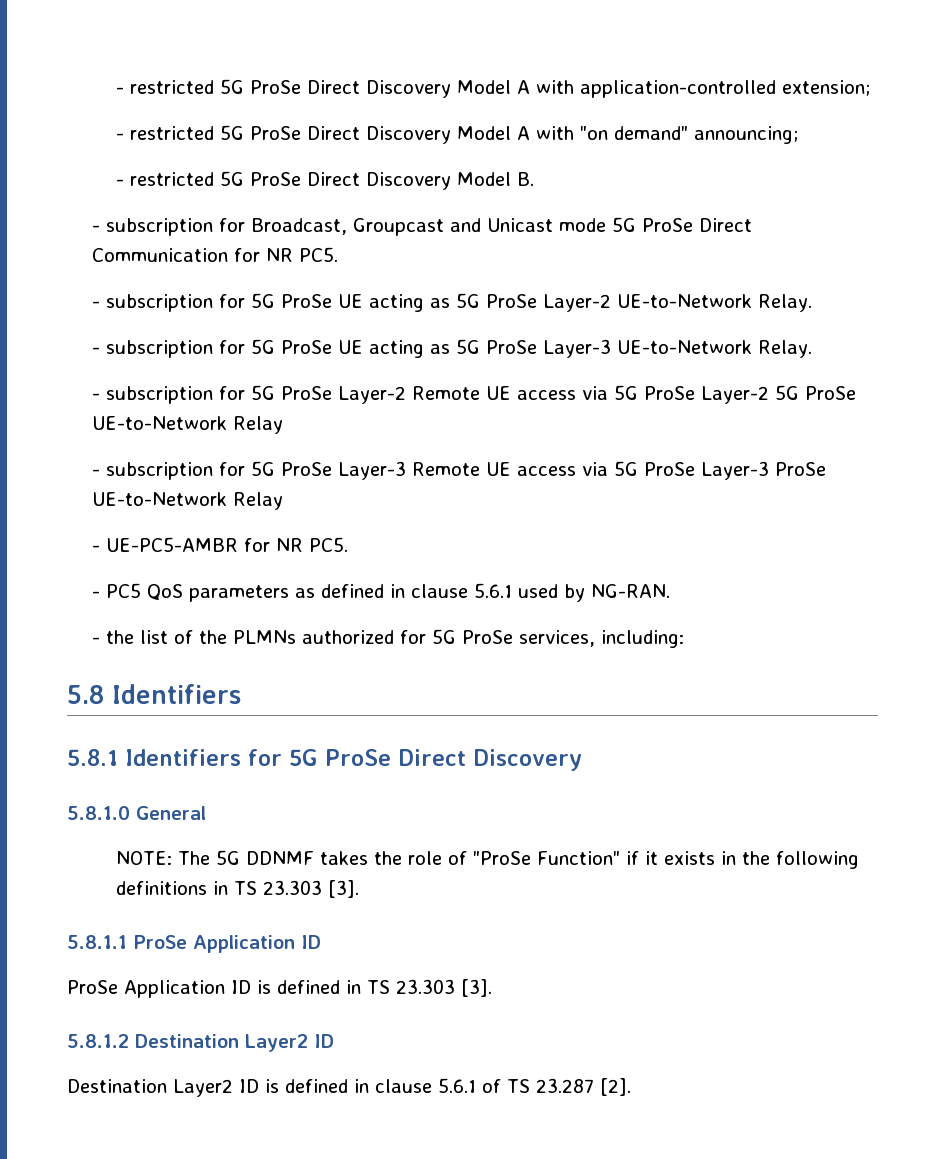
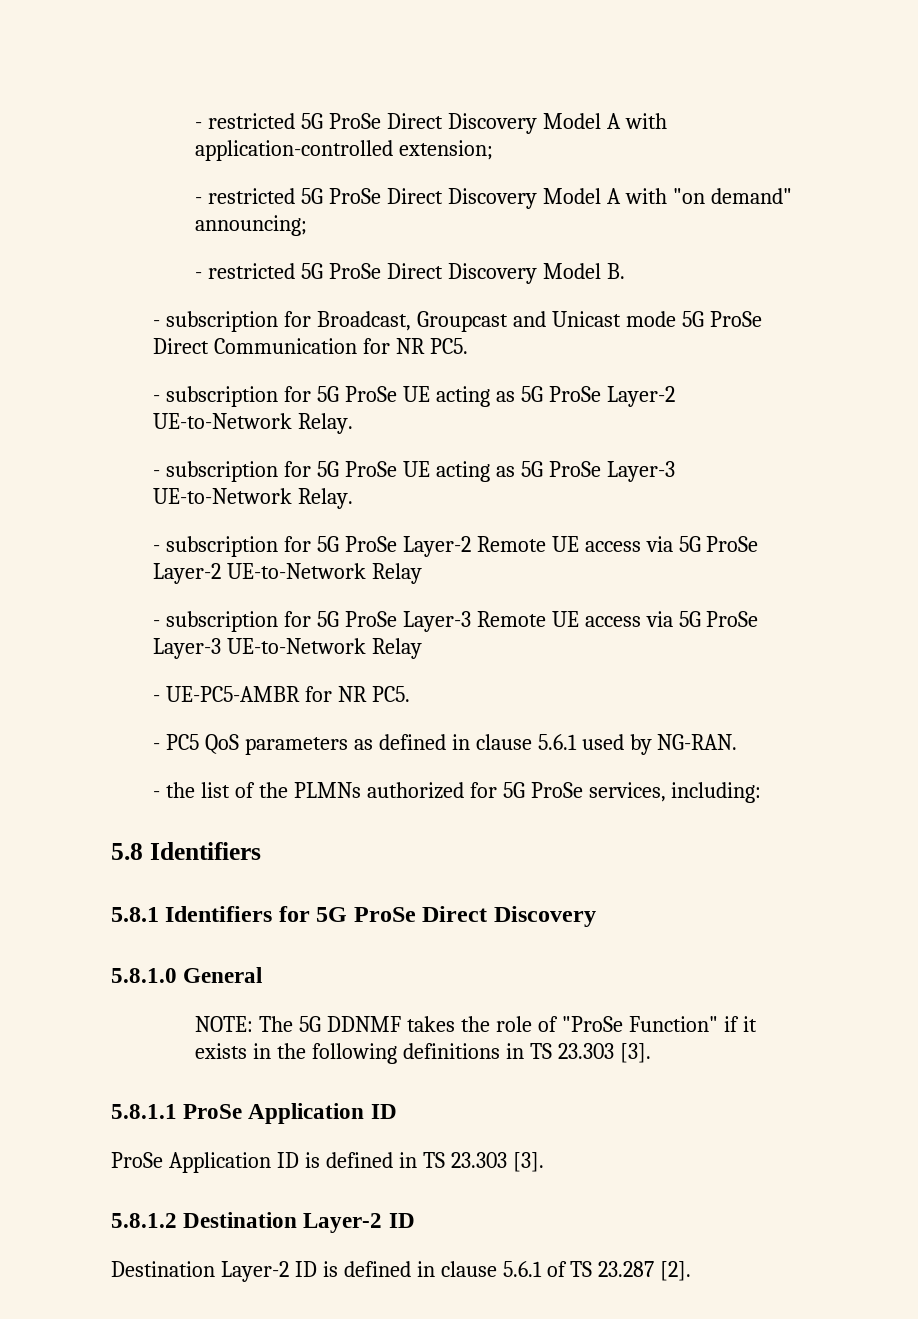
- - subscription for 5G ProSe Layer-2 Remote UE access via 5G ProSe Layer-2 5G ProSe UE-to-Network Relay
+ - subscription for 5G ProSe Layer-2 Remote UE access via 5G ProSe Layer-2 UE-to-Network Relay
- - subscription for 5G ProSe Layer-3 Remote UE access via 5G ProSe Layer-3 ProSe UE-to-Network Relay
+ - subscription for 5G ProSe Layer-3 Remote UE access via 5G ProSe Layer-3 UE-to-Network Relay
- 5.8.1.2 Destination Layer2 ID
+ 5.8.1.2 Destination Layer-2 ID
- Destination Layer2 ID is defined in clause 5.6.1 of TS 23.287 [2].
+ Destination Layer-2 ID is defined in clause 5.6.1 of TS 23.287 [2].

